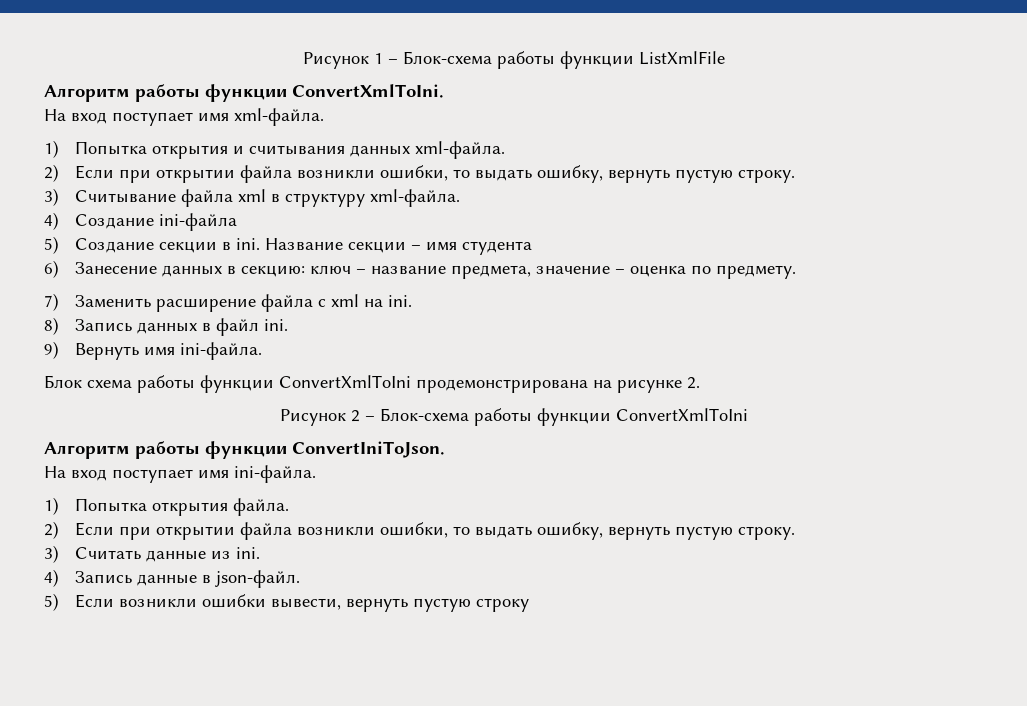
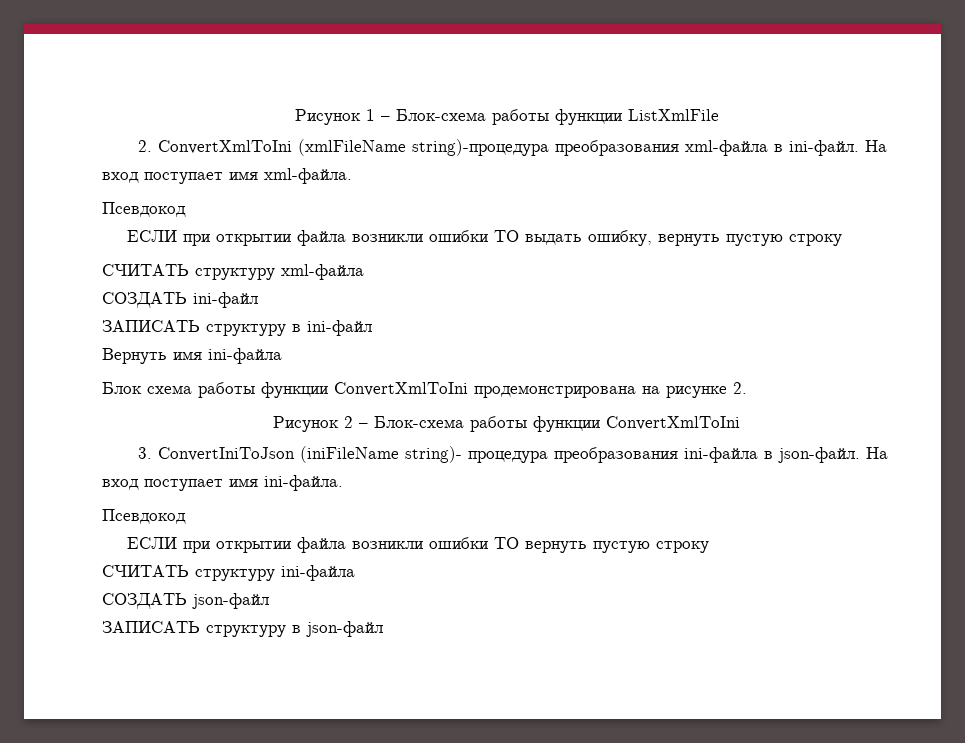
- Алгоритм работы функции ConvertXmlToIni.
- На вход поступает имя xml-файла.
- 1) Попытка открытия и считывания данных xml-файла.
- 2) Если при открытии файла возникли ошибки, то выдать ошибку, вернуть пустую строку.
- 3) Считывание файла xml в структуру xml-файла.
- 4) Создание ini-файла
- 5) Создание секции в ini. Название секции – имя студента
- 6) Занесение данных в секцию: ключ – название предмета, значение – оценка по предмету.
- 7) Заменить расширение файла с xml на ini.
- 8) Запись данных в файл ini.
- 9) Вернуть имя ini-файла.
+ 2. ConvertXmlToIni (xmlFileName string)-процедура преобразования xml-файла в ini-файл. На вход поступает имя xml-файла.
+ Псевдокод
+ ЕСЛИ при открытии файла возникли ошибки ТО выдать ошибку, вернуть пустую строку
+ СЧИТАТЬ структуру xml-файла
+ СОЗДАТЬ ini-файл
+ ЗАПИСАТЬ структуру в ini-файл
+ Вернуть имя ini-файла
- Алгоритм работы функции ConvertIniToJson.
- На вход поступает имя ini-файла.
- 1) Попытка открытия файла.
- 2) Если при открытии файла возникли ошибки, то выдать ошибку, вернуть пустую строку.
- 3) Считать данные из ini.
- 4) Запись данные в json-файл.
- 5) Если возникли ошибки вывести, вернуть пустую строку
+ 3. СonvertIniToJson (iniFileName string)- процедура преобразования ini-файла в json-файл. На вход поступает имя ini-файла.
+ Псевдокод
+ ЕСЛИ при открытии файла возникли ошибки ТО вернуть пустую строку
+ СЧИТАТЬ структуру ini-файла
+ СОЗДАТЬ json-файл
+ ЗАПИСАТЬ структуру в json-файл

